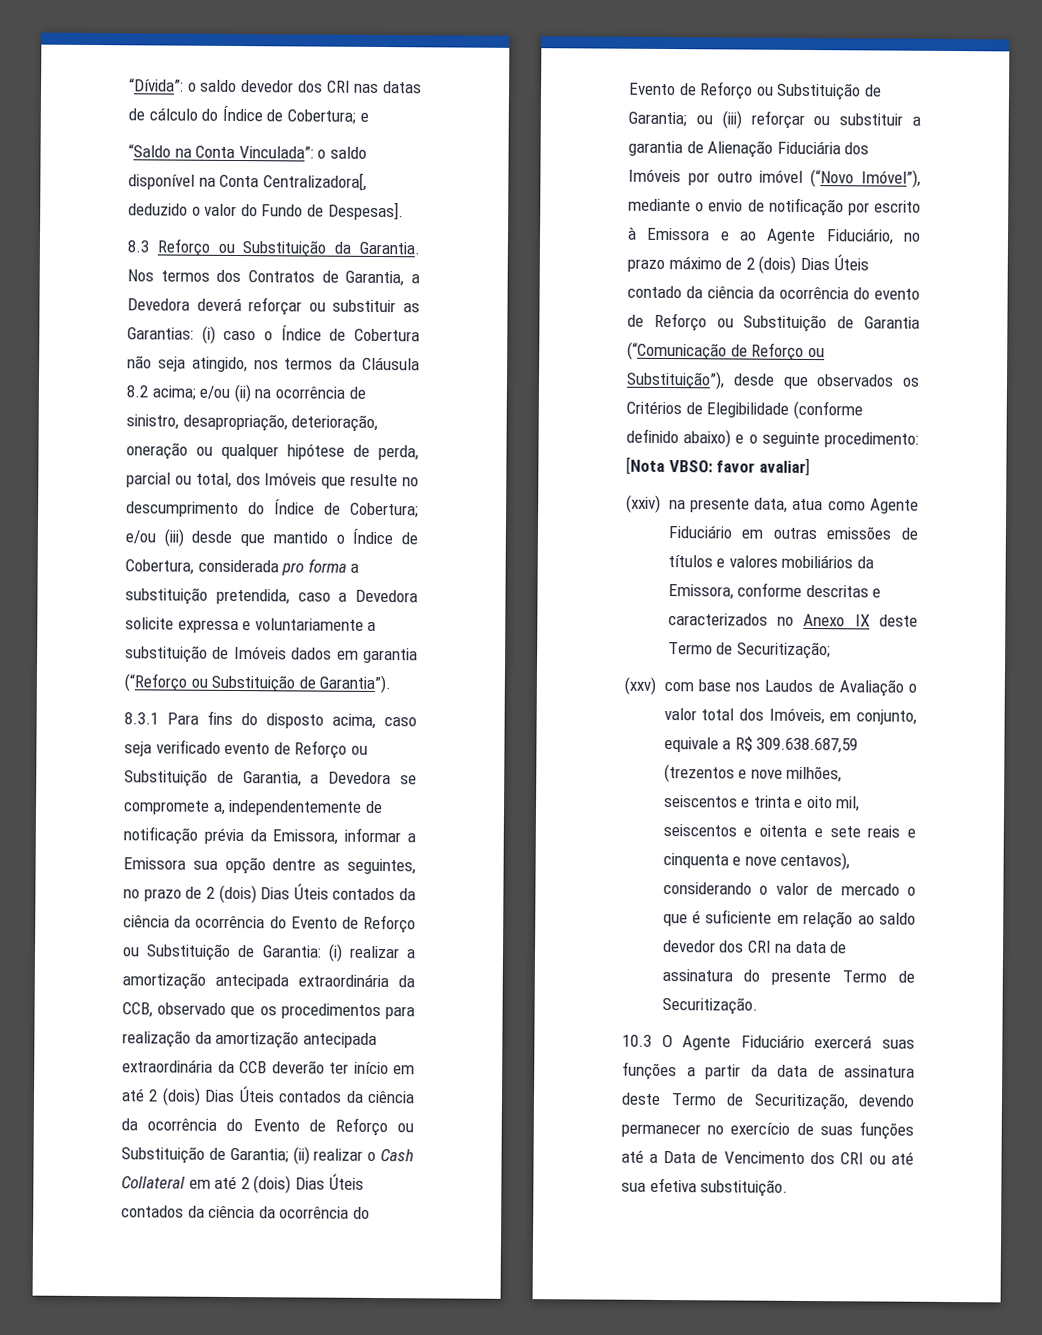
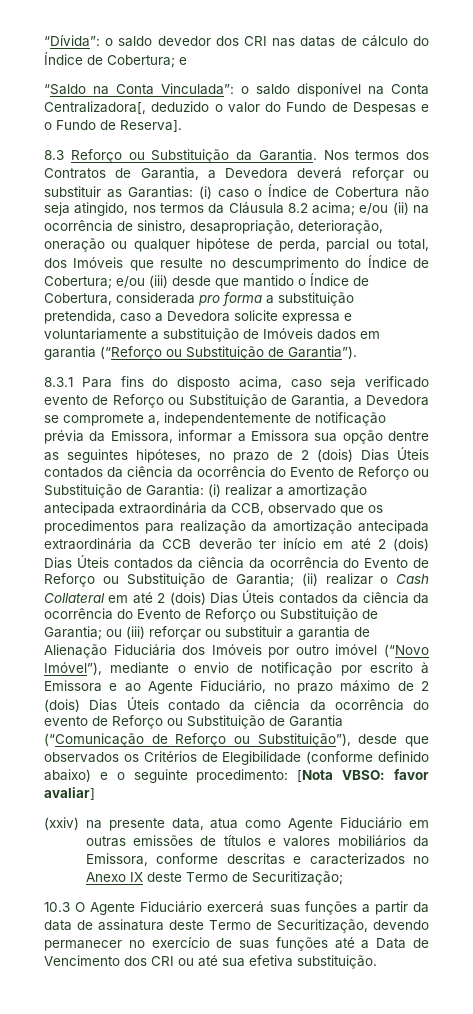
- “Saldo na Conta Vinculada”: o saldo disponível na Conta Centralizadora[, deduzido o valor do Fundo de Despesas].
+ “Saldo na Conta Vinculada”: o saldo disponível na Conta Centralizadora[, deduzido o valor do Fundo de Despesas e o Fundo de Reserva].
- 8.3.1 Para fins do disposto acima, caso seja verificado evento de Reforço ou Substituição de Garantia, a Devedora se compromete a, independentemente de notificação prévia da Emissora, informar a Emissora sua opção dentre as seguintes, no prazo de 2 (dois) Dias Úteis contados da ciência da ocorrência do Evento de Reforço ou Substituição de Garantia:
+ 8.3.1 Para fins do disposto acima, caso seja verificado evento de Reforço ou Substituição de Garantia, a Devedora se compromete a, independentemente de notificação prévia da Emissora, informar a Emissora sua opção dentre as seguintes hipóteses, no prazo de 2 (dois) Dias Úteis contados da ciência da ocorrência do Evento de Reforço ou Substituição de Garantia:
- (xxv) com base nos Laudos de Avaliação o valor total dos Imóveis, em conjunto, equivale a R$ 309.638.687,59 (trezentos e nove milhões, seiscentos e trinta e oito mil, seiscentos e oitenta e sete reais e cinquenta e nove centavos), considerando o valor de mercado o que é suficiente em relação ao saldo devedor dos CRI na data de assinatura do presente Termo de Securitização.

